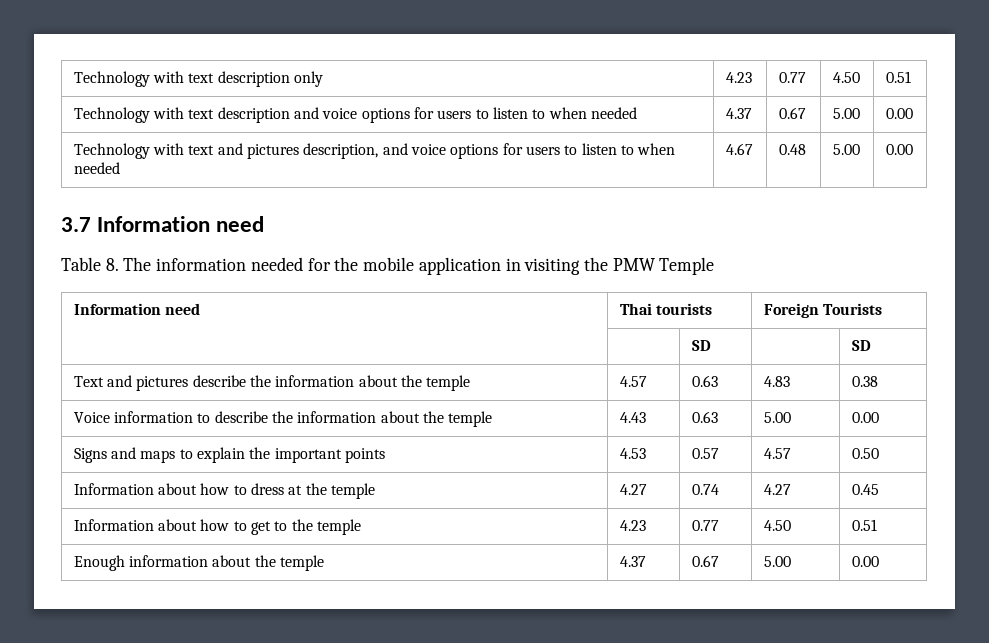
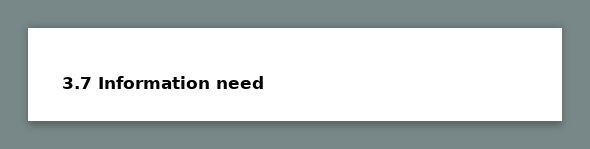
- Technology with text description only | 4.23 | 0.77 | 4.50 | 0.51
- Technology with text description and voice options for users to listen to when needed | 4.37 | 0.67 | 5.00 | 0.00
- Technology with text and pictures description, and voice options for users to listen to when needed | 4.67 | 0.48 | 5.00 | 0.00
  3.7 Information need
- Table 8. The information needed for the mobile application in visiting the PMW Temple
- Information need | Thai tourists | Foreign Tourists
- | | SD | | SD
- Text and pictures describe the information about the temple | 4.57 | 0.63 | 4.83 | 0.38
- Voice information to describe the information about the temple | 4.43 | 0.63 | 5.00 | 0.00
- Signs and maps to explain the important points | 4.53 | 0.57 | 4.57 | 0.50
- Information about how to dress at the temple | 4.27 | 0.74 | 4.27 | 0.45
- Information about how to get to the temple | 4.23 | 0.77 | 4.50 | 0.51
- Enough information about the temple | 4.37 | 0.67 | 5.00 | 0.00

